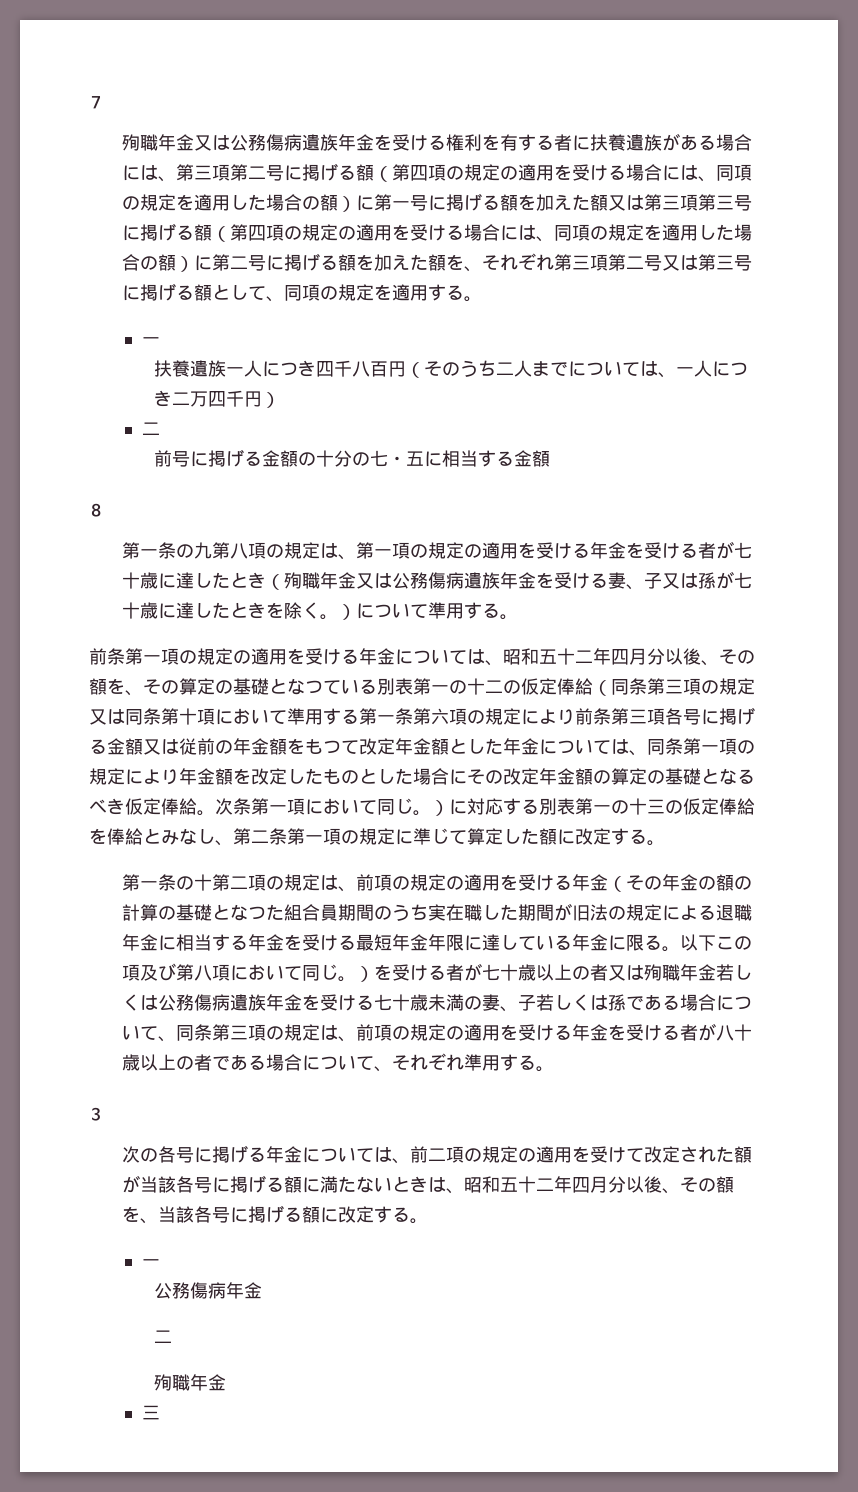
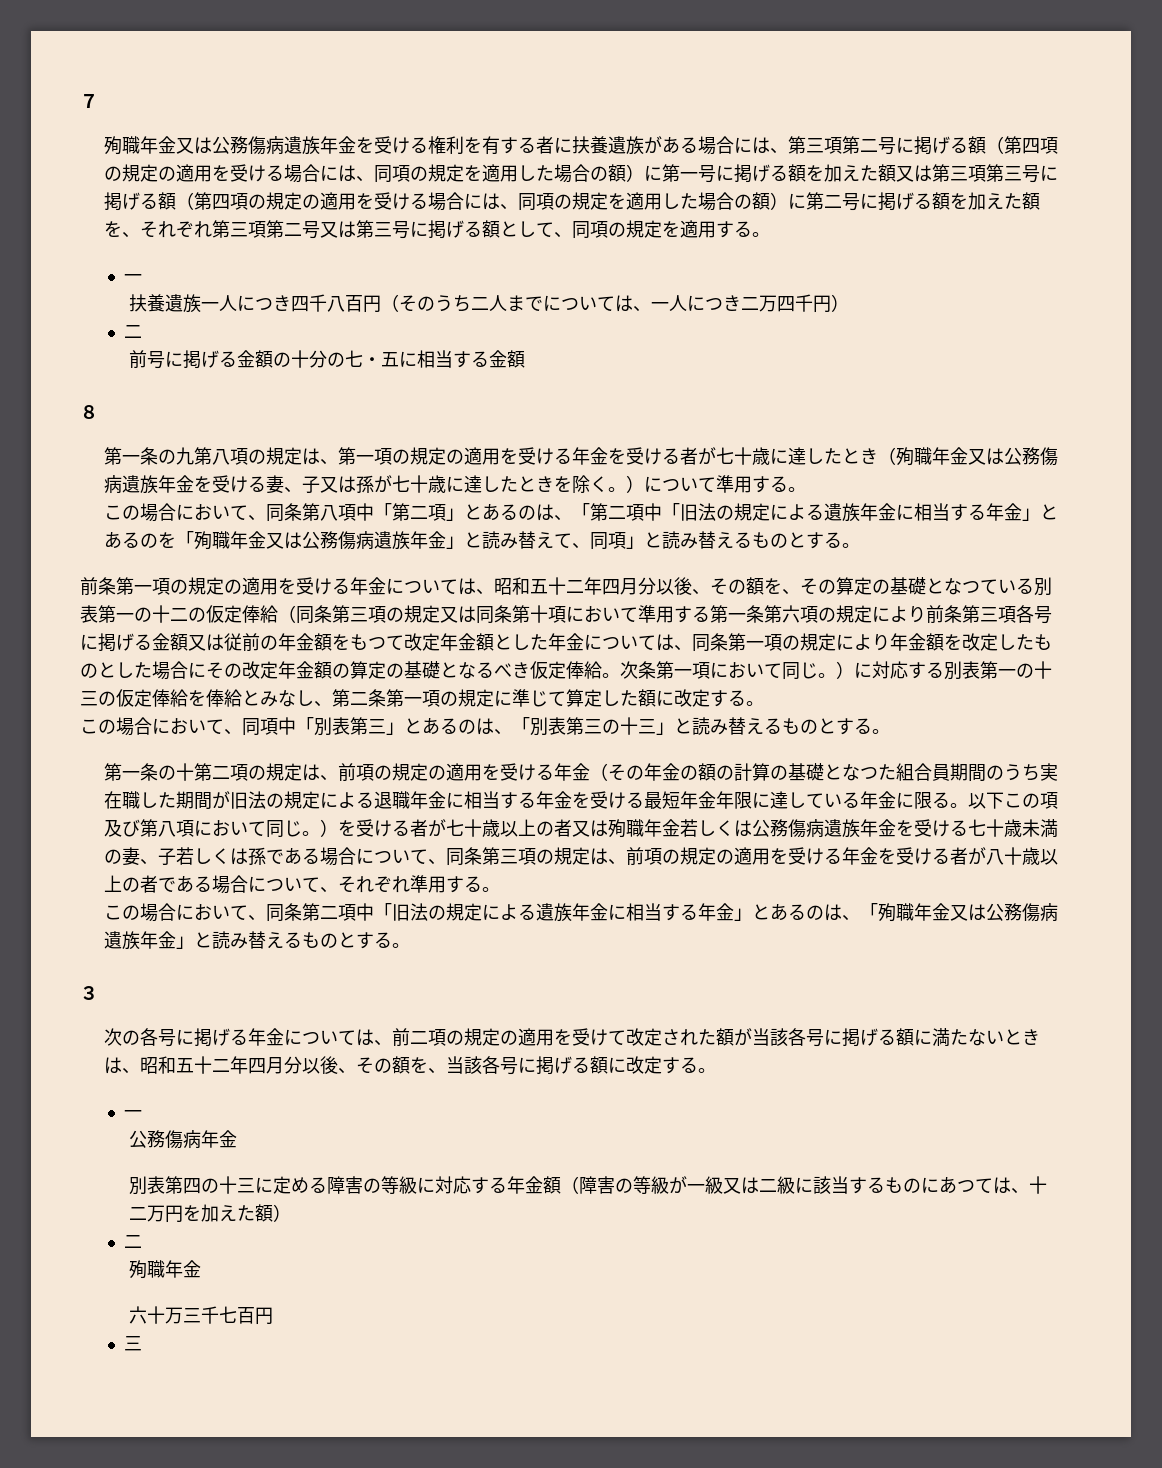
+ この場合において、同条第八項中「第二項」とあるのは、「第二項中「旧法の規定による遺族年金に相当する年金」とあるのを「殉職年金又は公務傷病遺族年金」と読み替えて、同項」と読み替えるものとする。
+ この場合において、同項中「別表第三」とあるのは、「別表第三の十三」と読み替えるものとする。
+ この場合において、同条第二項中「旧法の規定による遺族年金に相当する年金」とあるのは、「殉職年金又は公務傷病遺族年金」と読み替えるものとする。
  公務傷病年金
+ 別表第四の十三に定める障害の等級に対応する年金額（障害の等級が一級又は二級に該当するものにあつては、十二万円を加えた額）
  二
  殉職年金
+ 六十万三千七百円

